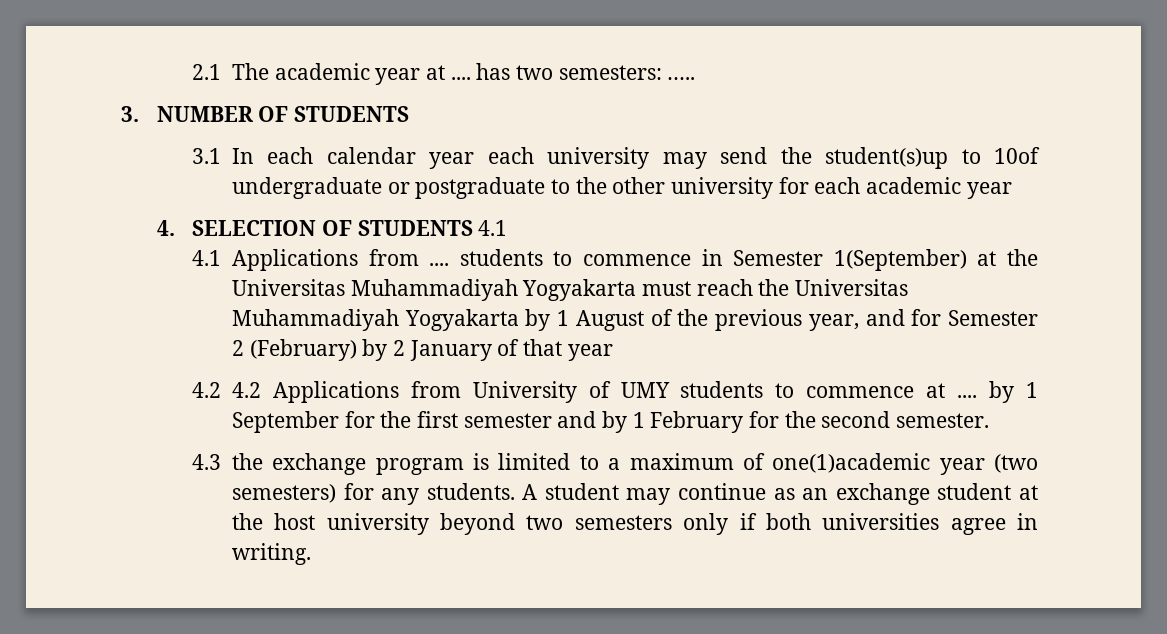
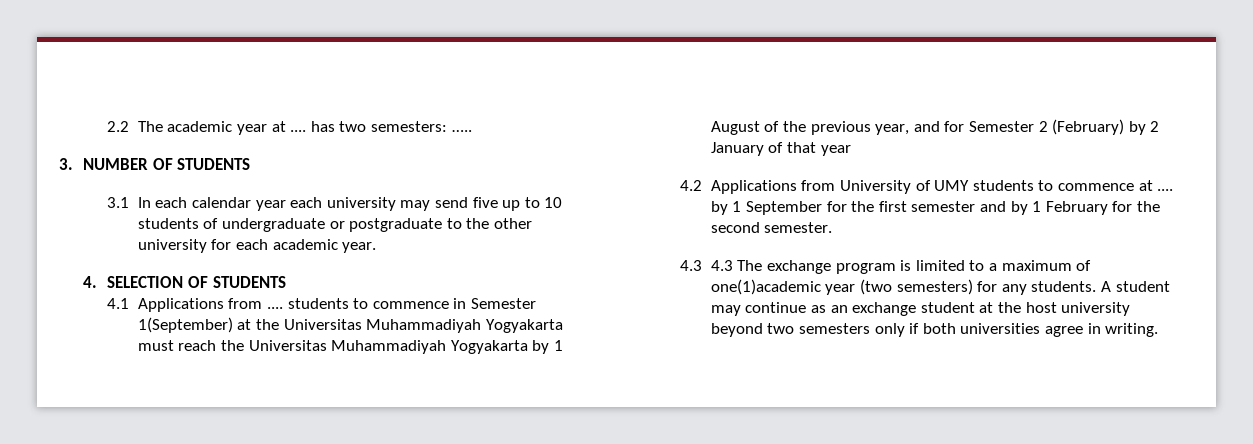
- 2.1 The academic year at .... has two semesters: …..
+ 2.2 The academic year at .... has two semesters: …..
- 3.1 In each calendar year each university may send the student(s)up to 10of undergraduate or postgraduate to the other university for each academic year
+ 3.1 In each calendar year each university may send five up to 10 students of undergraduate or postgraduate to the other university for each academic year.
- 4. SELECTION OF STUDENTS 4.1
+ 4. SELECTION OF STUDENTS
- 4.2 4.2 Applications from University of UMY students to commence at .... by 1 September for the first semester and by 1 February for the second semester.
+ 4.2 Applications from University of UMY students to commence at .... by 1 September for the first semester and by 1 February for the second semester.
- 4.3 the exchange program is limited to a maximum of one(1)academic year (two semesters) for any students.
+ 4.3 4.3 The exchange program is limited to a maximum of one(1)academic year (two semesters) for any students.

